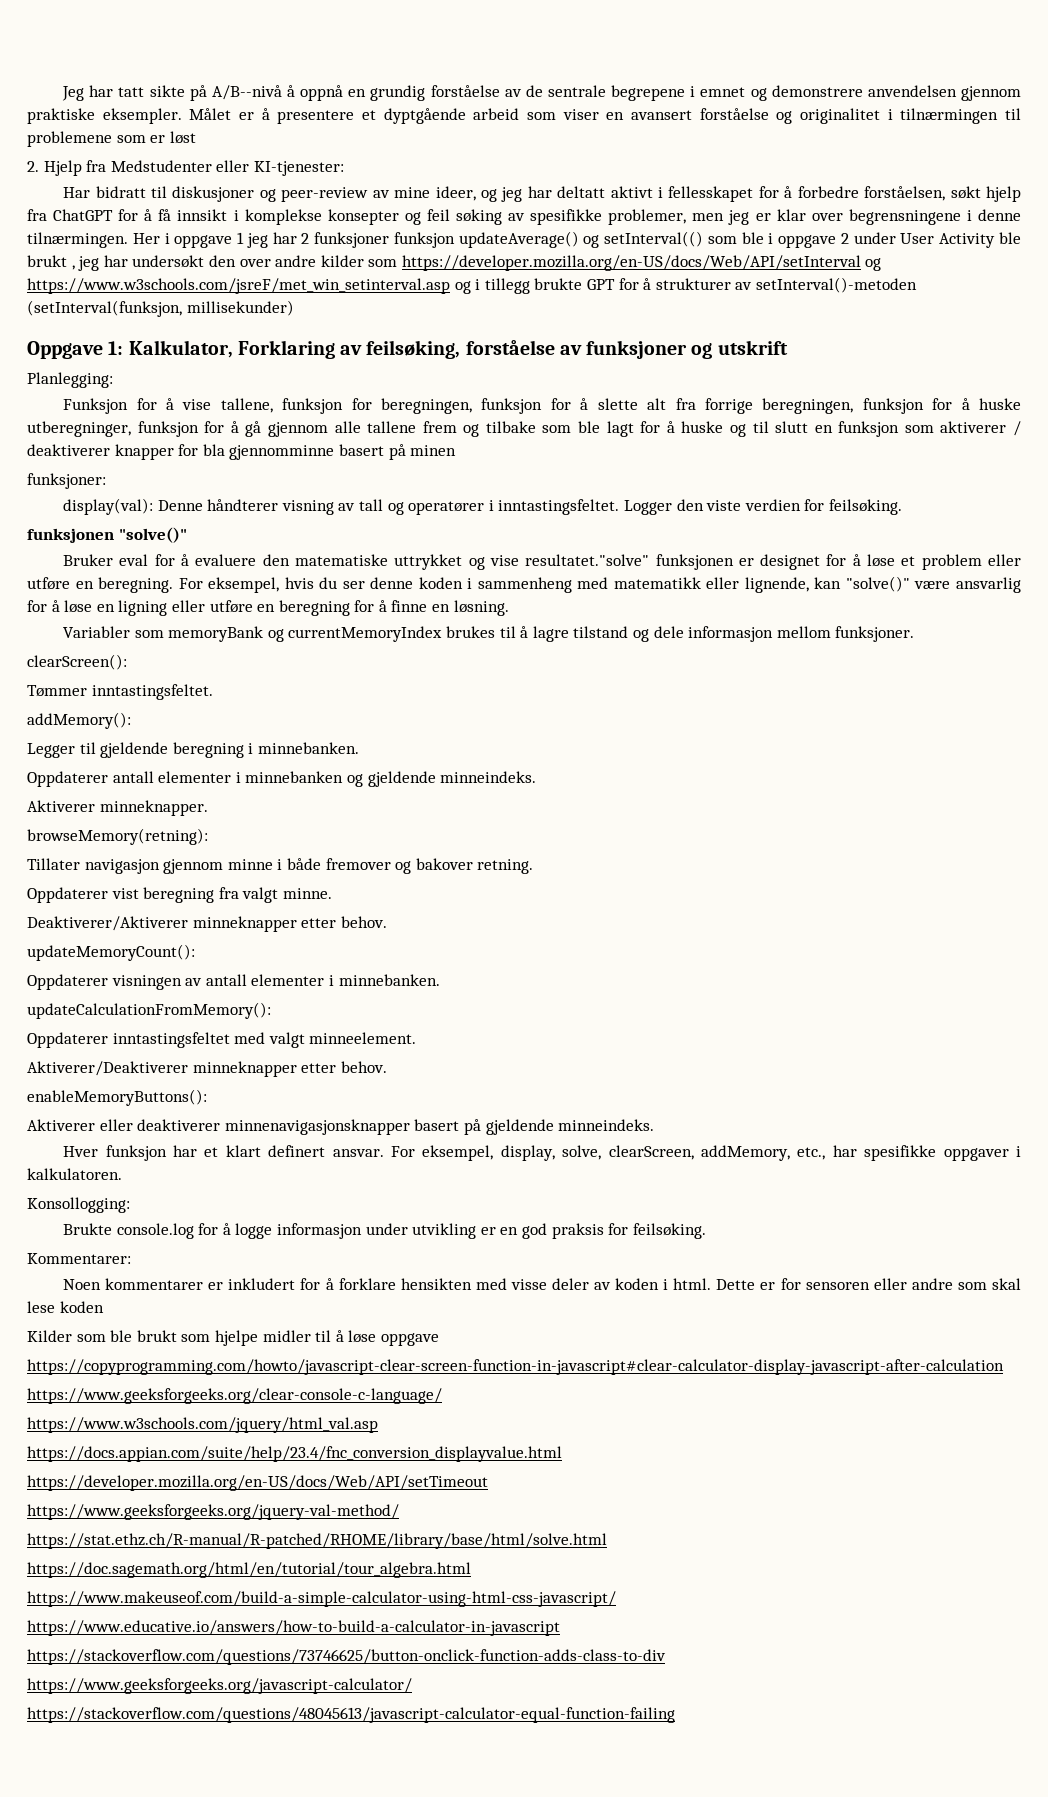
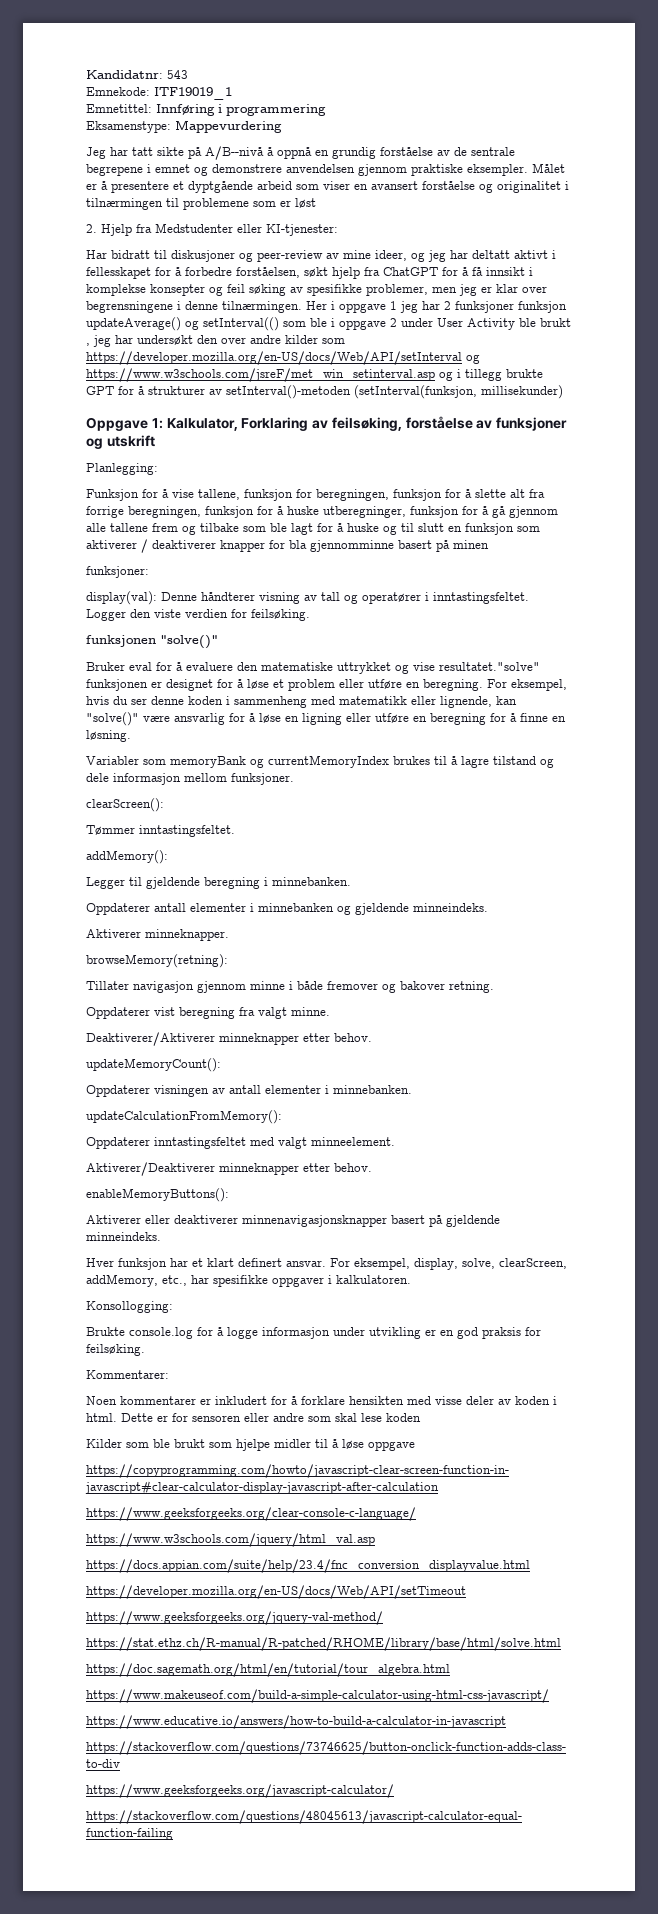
+ Kandidatnr: 543
+ Emnekode: ITF19019_1
+ Emnetittel: Innføring i programmering
+ Eksamenstype: Mappevurdering

